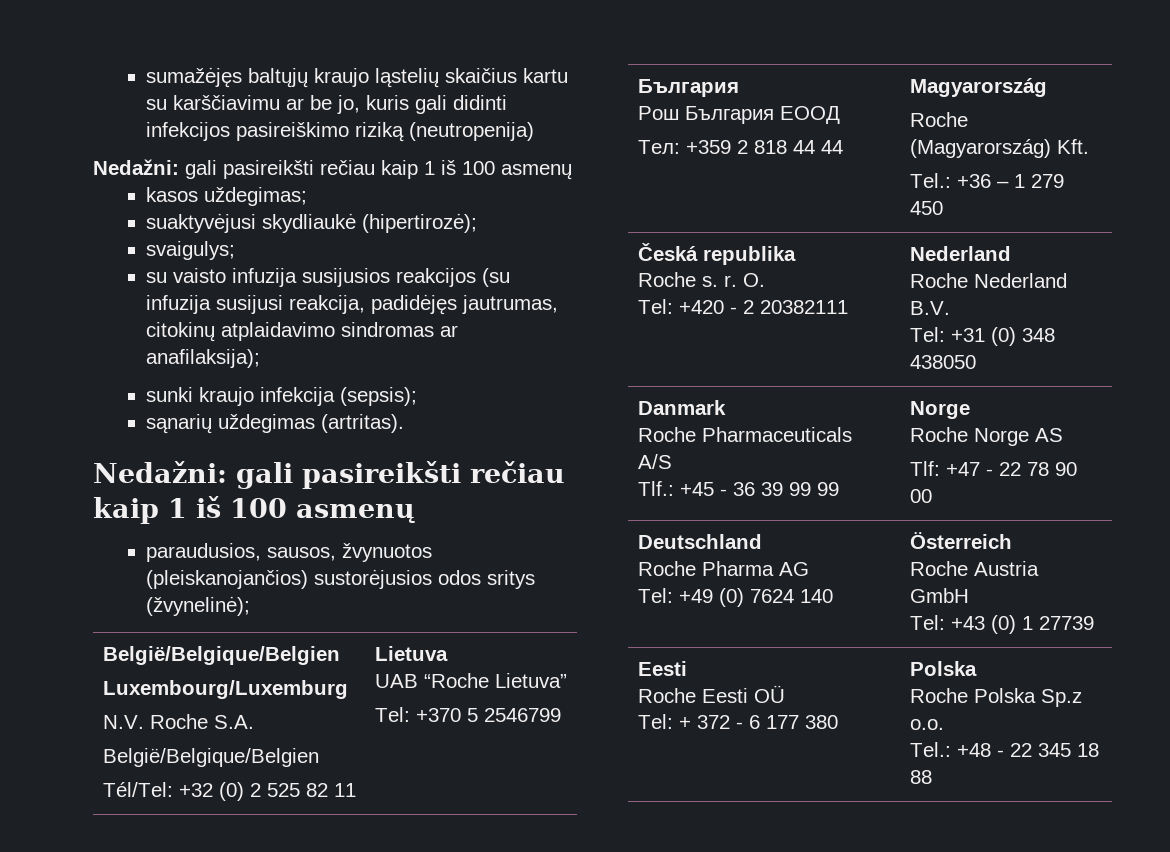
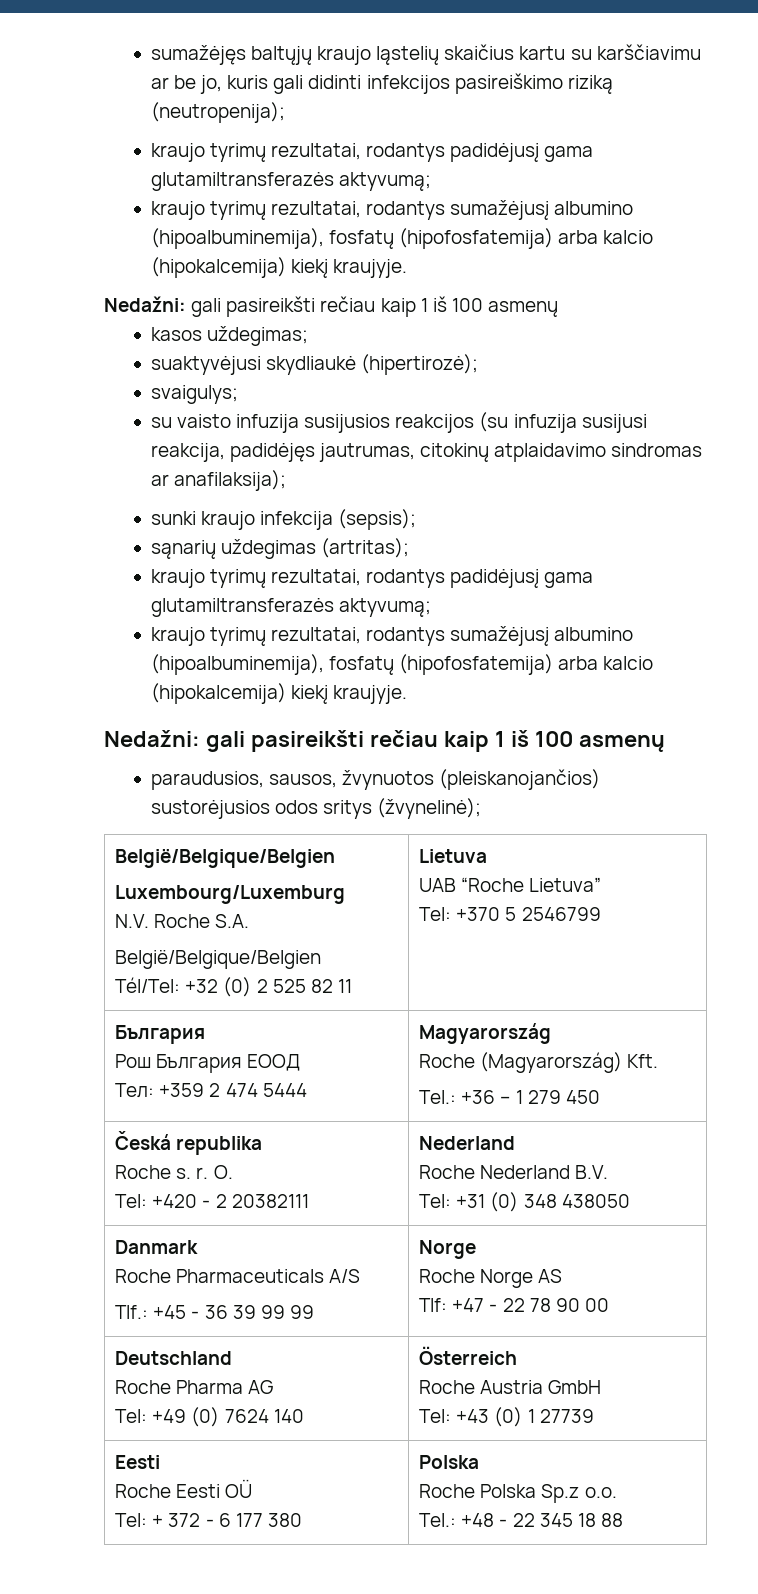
- sumažėjęs baltųjų kraujo ląstelių skaičius kartu su karščiavimu ar be jo, kuris gali didinti infekcijos pasireiškimo riziką (neutropenija)
+ sumažėjęs baltųjų kraujo ląstelių skaičius kartu su karščiavimu ar be jo, kuris gali didinti infekcijos pasireiškimo riziką (neutropenija);
+ kraujo tyrimų rezultatai, rodantys padidėjusį gama glutamiltransferazės aktyvumą;
+ kraujo tyrimų rezultatai, rodantys sumažėjusį albumino (hipoalbuminemija), fosfatų (hipofosfatemija) arba kalcio (hipokalcemija) kiekį kraujyje.
- sąnarių uždegimas (artritas).
+ sąnarių uždegimas (artritas);
+ kraujo tyrimų rezultatai, rodantys padidėjusį gama glutamiltransferazės aktyvumą;
+ kraujo tyrimų rezultatai, rodantys sumažėjusį albumino (hipoalbuminemija), fosfatų (hipofosfatemija) arba kalcio (hipokalcemija) kiekį kraujyje.
  paraudusios, sausos, žvynuotos (pleiskanojančios) sustorėjusios odos sritys (žvynelinė);
  België/Belgique/Belgien
  Luxembourg/Luxemburg
  N.V. Roche S.A.
  België/Belgique/Belgien
  Tél/Tel: +32 (0) 2 525 82 11 | Lietuva
  UAB “Roche Lietuva”
  Tel: +370 5 2546799
  България
  Рош България ЕООД
- Тел: +359 2 818 44 44 | Magyarország
+ Тел: +359 2 474 5444 | Magyarország

